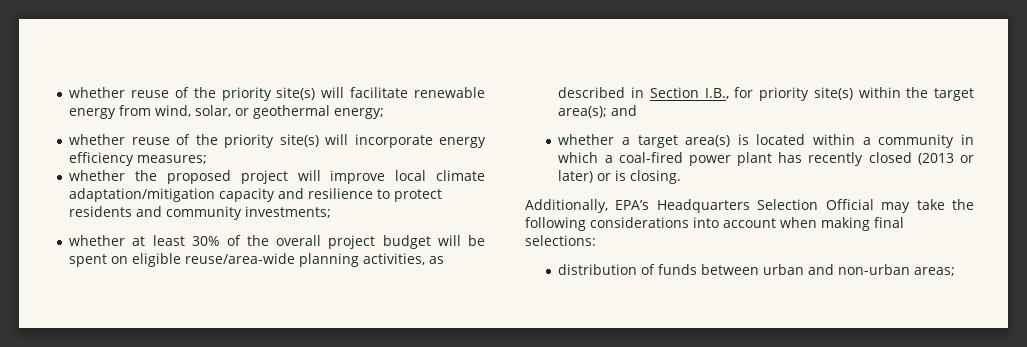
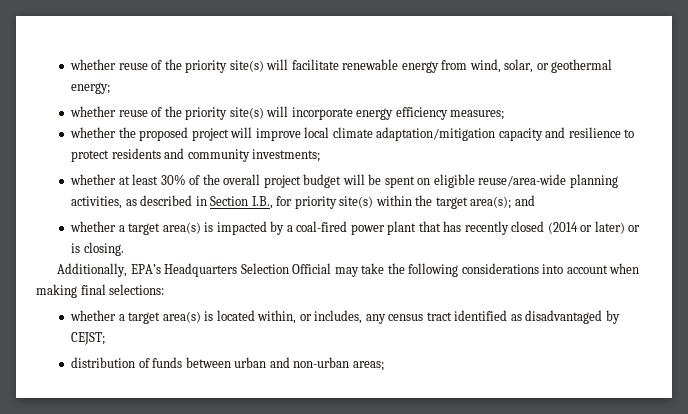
- whether a target area(s) is located within a community in which a coal-fired power plant has recently closed (2013 or later) or is closing.
+ whether a target area(s) is impacted by a coal-fired power plant that has recently closed (2014 or later) or is closing.
+ whether a target area(s) is located within, or includes, any census tract identified as disadvantaged by CEJST;

